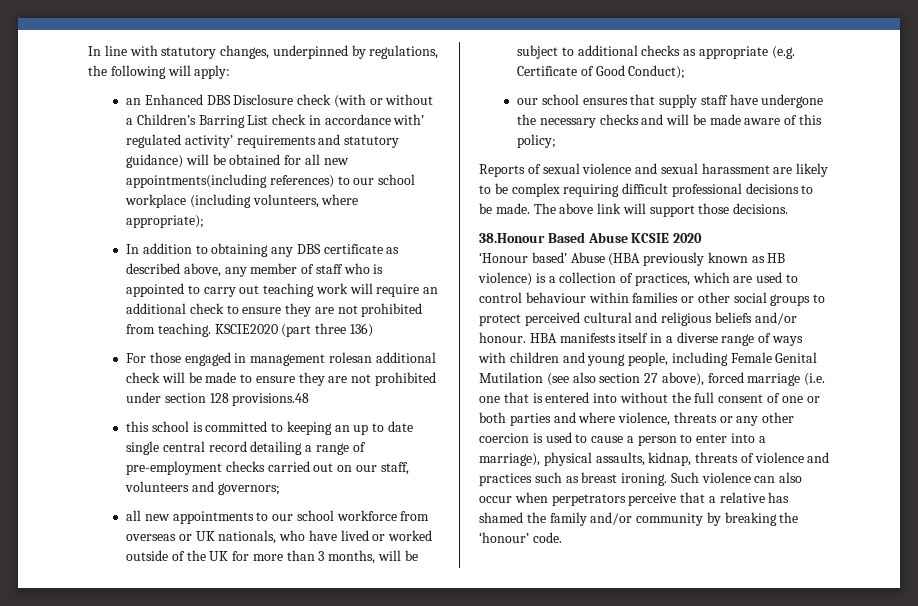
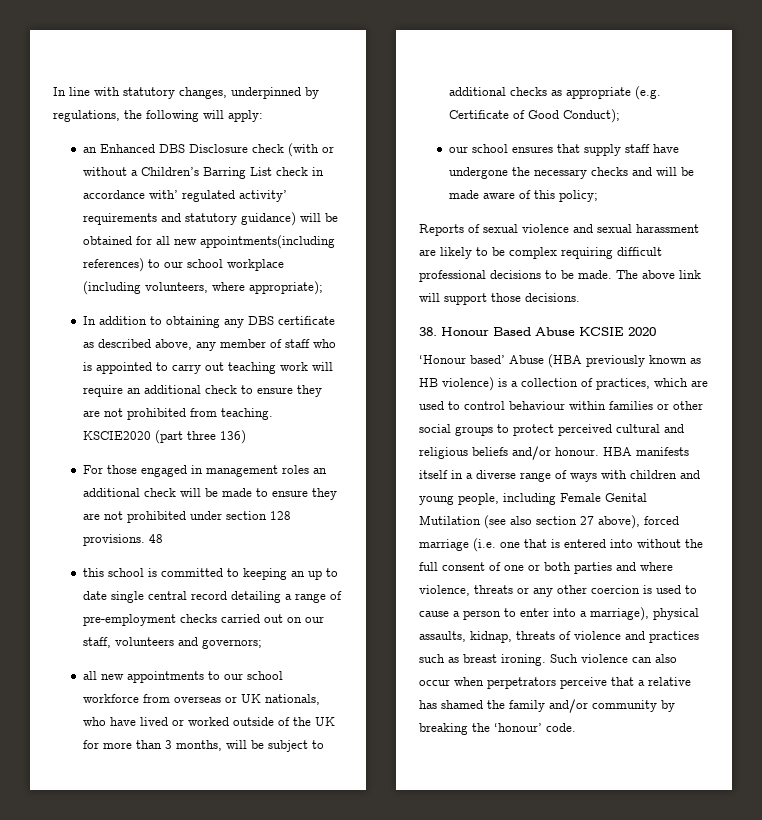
- For those engaged in management rolesan additional check will be made to ensure they are not prohibited under section 128 provisions.48
+ For those engaged in management roles an additional check will be made to ensure they are not prohibited under section 128 provisions. 48
- 38.Honour Based Abuse KCSIE 2020
+ 38. Honour Based Abuse KCSIE 2020

